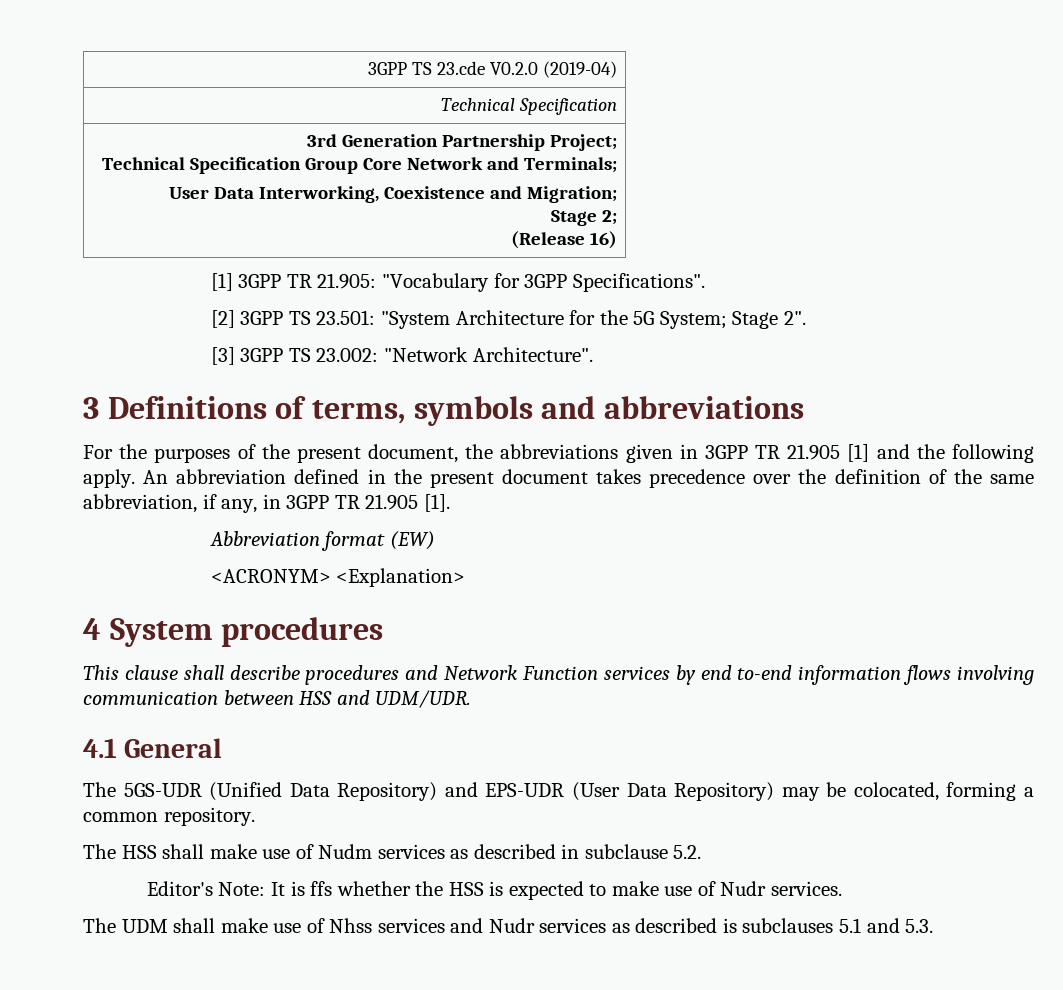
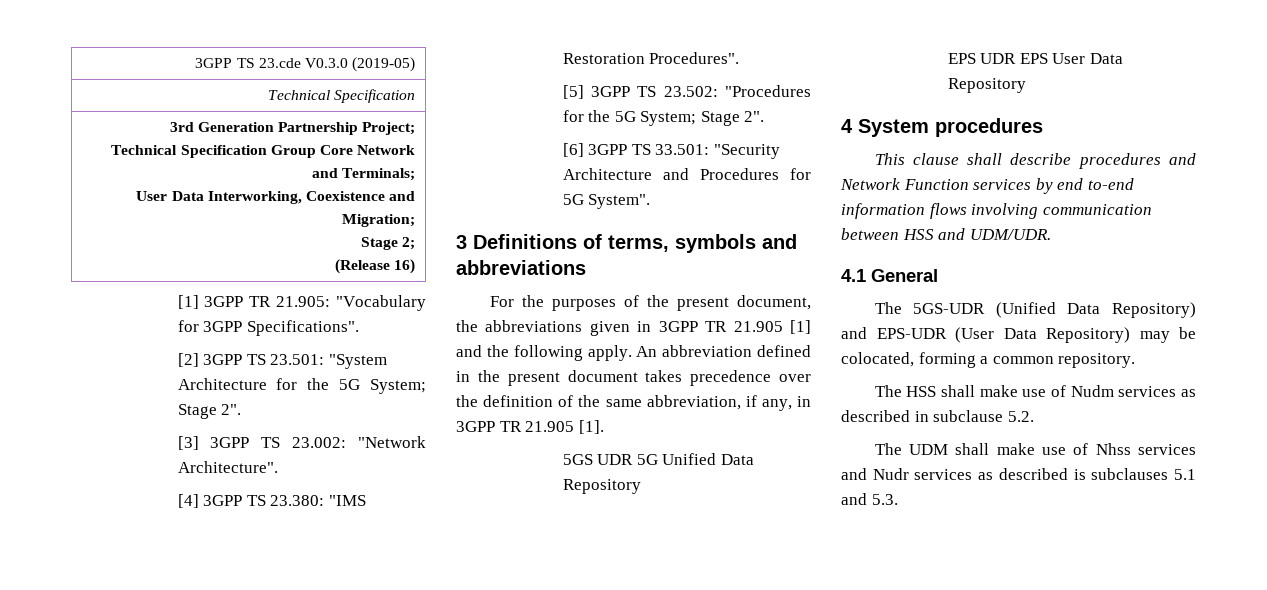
- 3GPP TS 23.cde V0.2.0 (2019-04)
+ 3GPP TS 23.cde V0.3.0 (2019-05)
+ [4] 3GPP TS 23.380: "IMS Restoration Procedures".
+ [5] 3GPP TS 23.502: "Procedures for the 5G System; Stage 2".
+ [6] 3GPP TS 33.501: "Security Architecture and Procedures for 5G System".
- Abbreviation format (EW)
- <ACRONYM> <Explanation>
+ 5GS UDR 5G Unified Data Repository
+ EPS UDR EPS User Data Repository
- Editor's Note: It is ffs whether the HSS is expected to make use of Nudr services.

